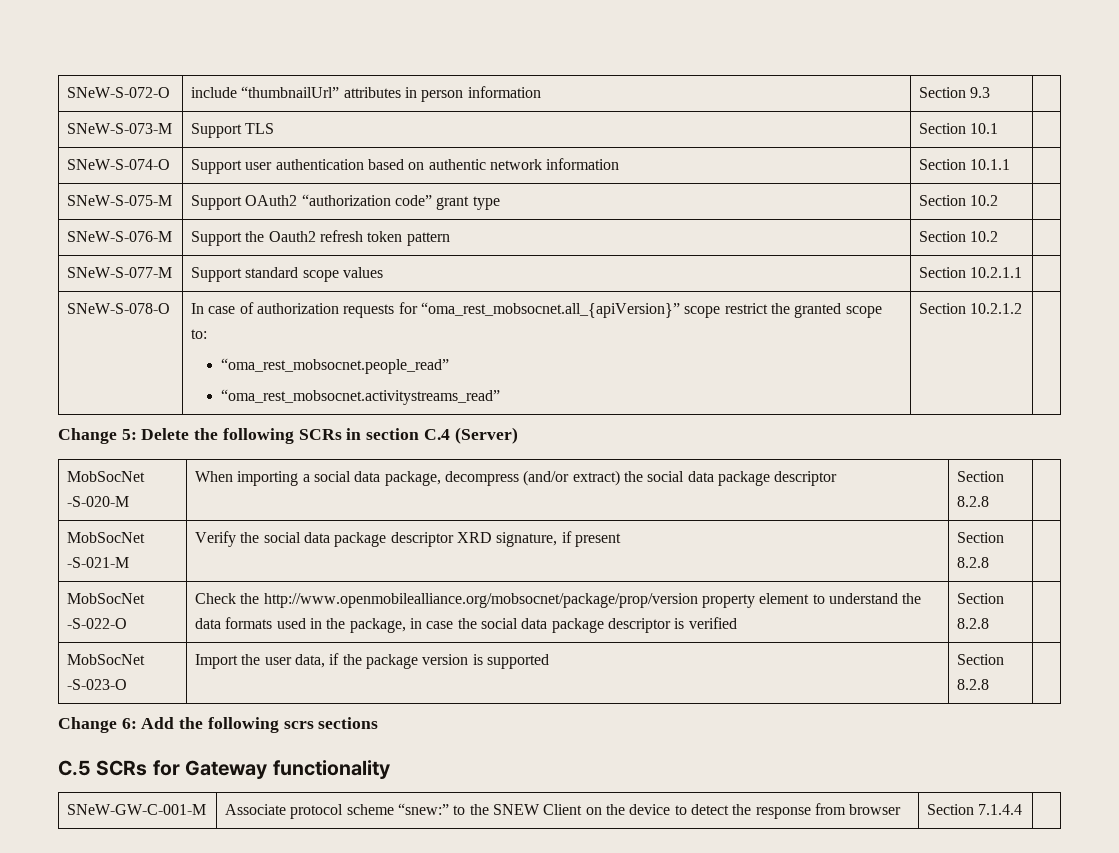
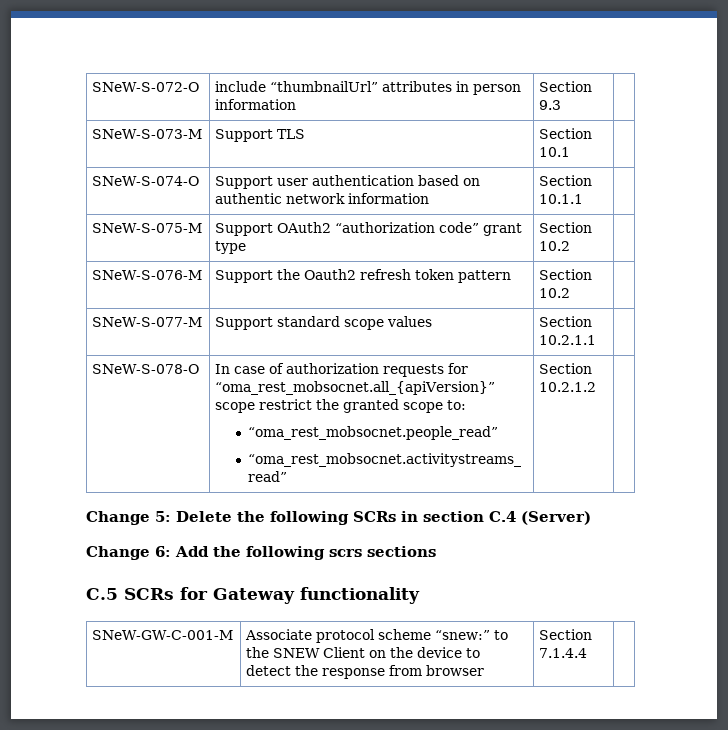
- MobSocNet -S-020-M | When importing a social data package, decompress (and/or extract) the social data package descriptor | Section 8.2.8 |
- MobSocNet -S-021-M | Verify the social data package descriptor XRD signature, if present | Section 8.2.8 |
- MobSocNet -S-022-O | Check the http://www.openmobilealliance.org/mobsocnet/package/prop/version property element to understand the data formats used in the package, in case the social data package descriptor is verified | Section 8.2.8 |
- MobSocNet -S-023-O | Import the user data, if the package version is supported | Section 8.2.8 |

